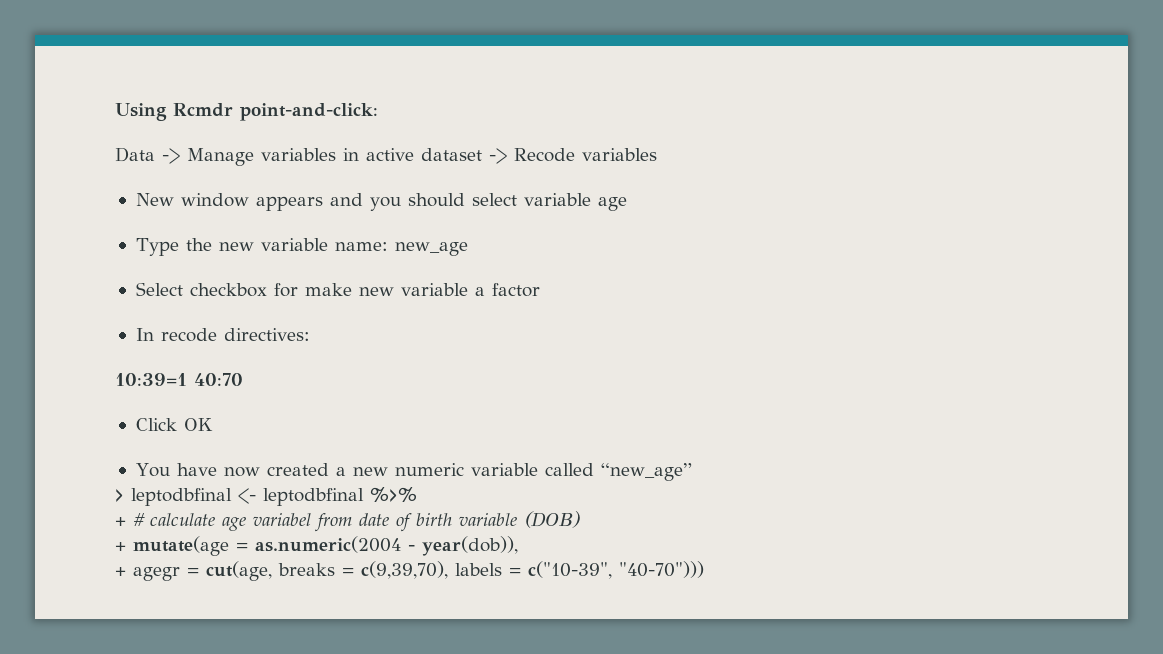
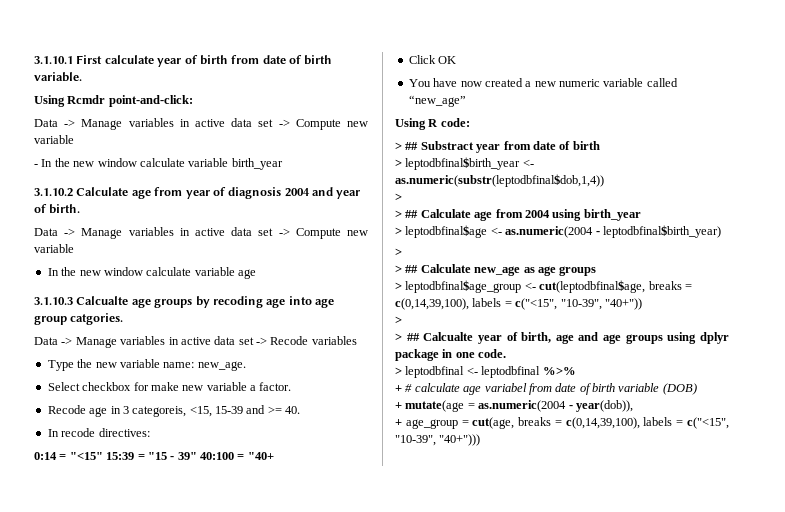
+ 3.1.10.1 First calculate year of birth from date of birth variable.
  Using Rcmdr point-and-click:
- Data -> Manage variables in active dataset -> Recode variables
- New window appears and you should select variable age
+ Data -> Manage variables in active data set -> Compute new variable
+ - In the new window calculate variable birth_year
+ 3.1.10.2 Calculate age from year of diagnosis 2004 and year of birth.
+ Data -> Manage variables in active data set -> Compute new variable
+ In the new window calculate variable age
+ 3.1.10.3 Calcualte age groups by recoding age into age group catgories.
+ Data -> Manage variables in active data set -> Recode variables
- Type the new variable name: new_age
+ Type the new variable name: new_age.
- Select checkbox for make new variable a factor
+ Select checkbox for make new variable a factor.
+ Recode age in 3 categoreis, <15, 15-39 and >= 40.
  In recode directives:
- 10:39=1 40:70
+ 0:14 = "<15" 15:39 = "15 - 39" 40:100 = "40+
+ Using R code:
+ > ## Substract year from date of birth
+ > leptodbfinal$birth_year <- as.numeric(substr(leptodbfinal$dob,1,4))
+ >
+ > ## Calculate age from 2004 using birth_year
+ > leptodbfinal$age <- as.numeric(2004 - leptodbfinal$birth_year)
+ >
+ > ## Calculate new_age as age groups
+ > leptodbfinal$age_group <- cut(leptodbfinal$age, breaks = c(0,14,39,100), labels = c("<15", "10-39", "40+"))
+ >
+ > ## Calcualte year of birth, age and age groups using dplyr package in one code.
- + agegr = cut(age, breaks = c(9,39,70), labels = c("10-39", "40-70")))
+ + age_group = cut(age, breaks = c(0,14,39,100), labels = c("<15", "10-39", "40+")))

